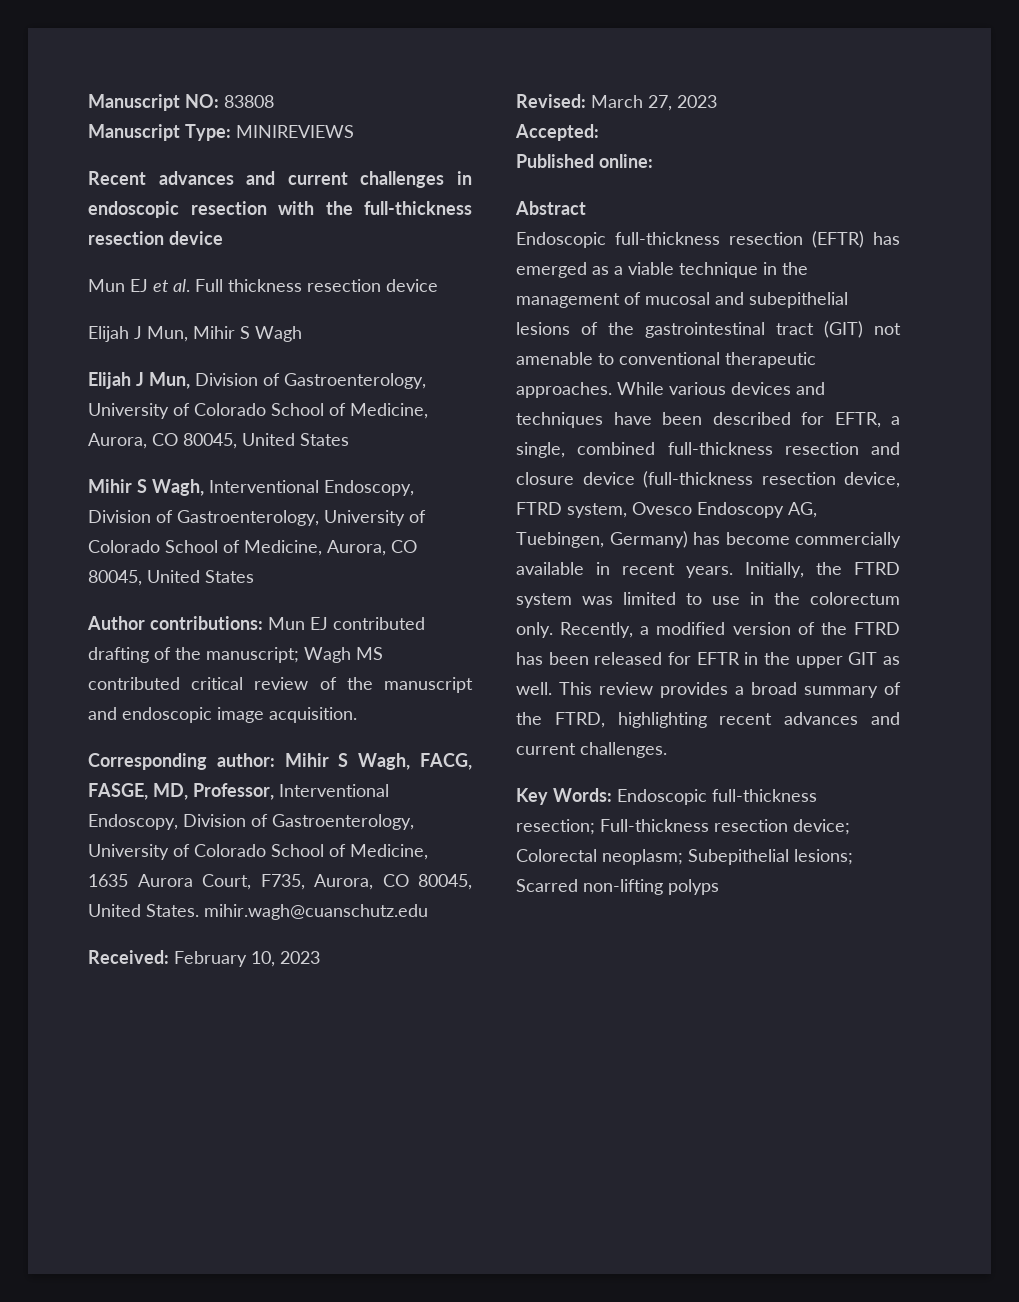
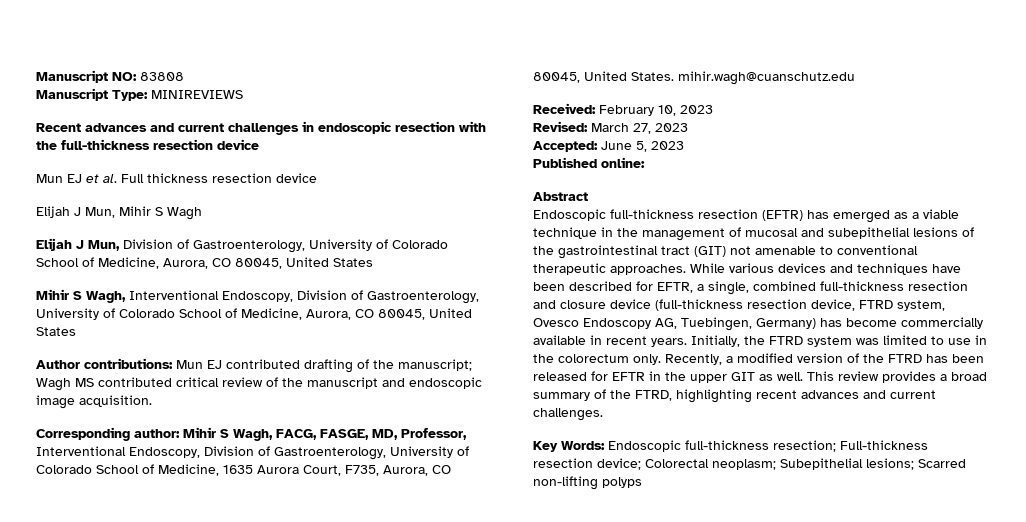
- Accepted:
+ Accepted: June 5, 2023

